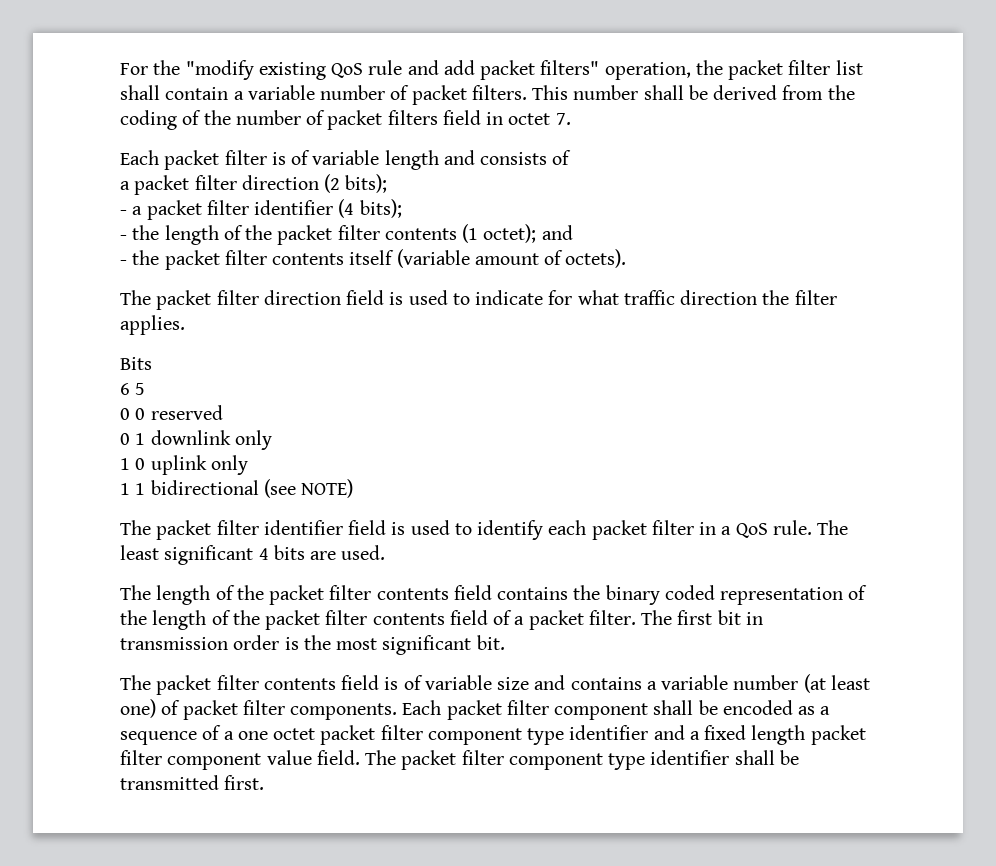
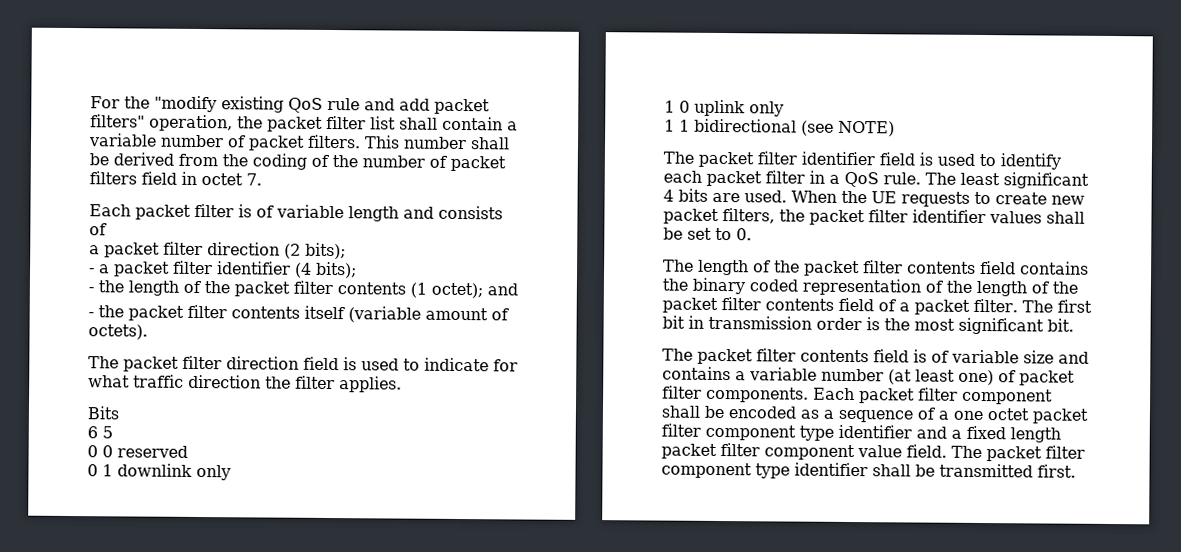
+ When the UE requests to create new packet filters, the packet filter identifier values shall be set to 0.

